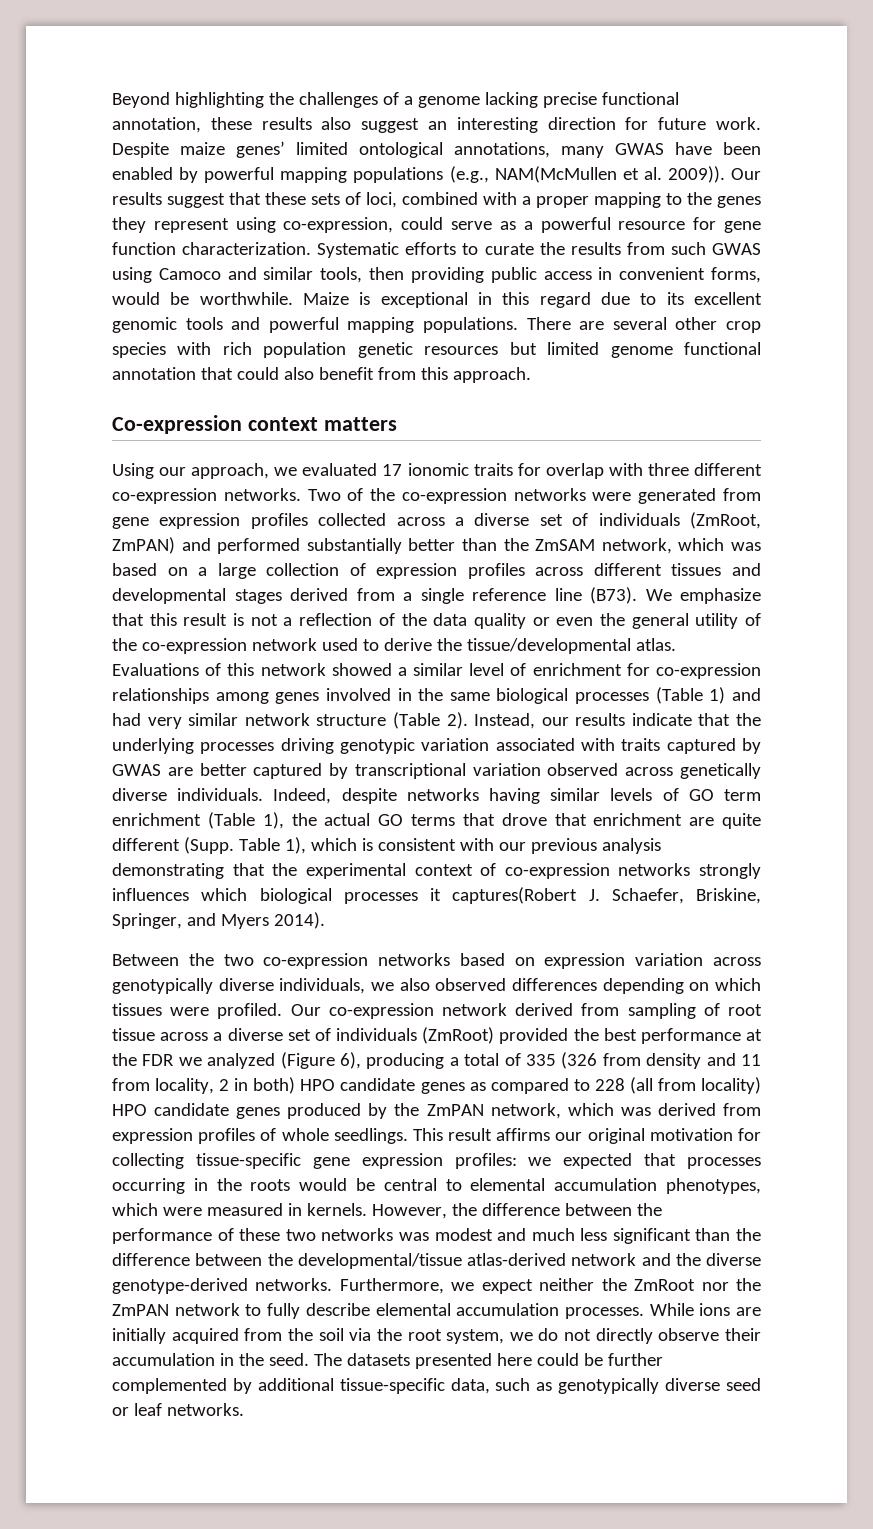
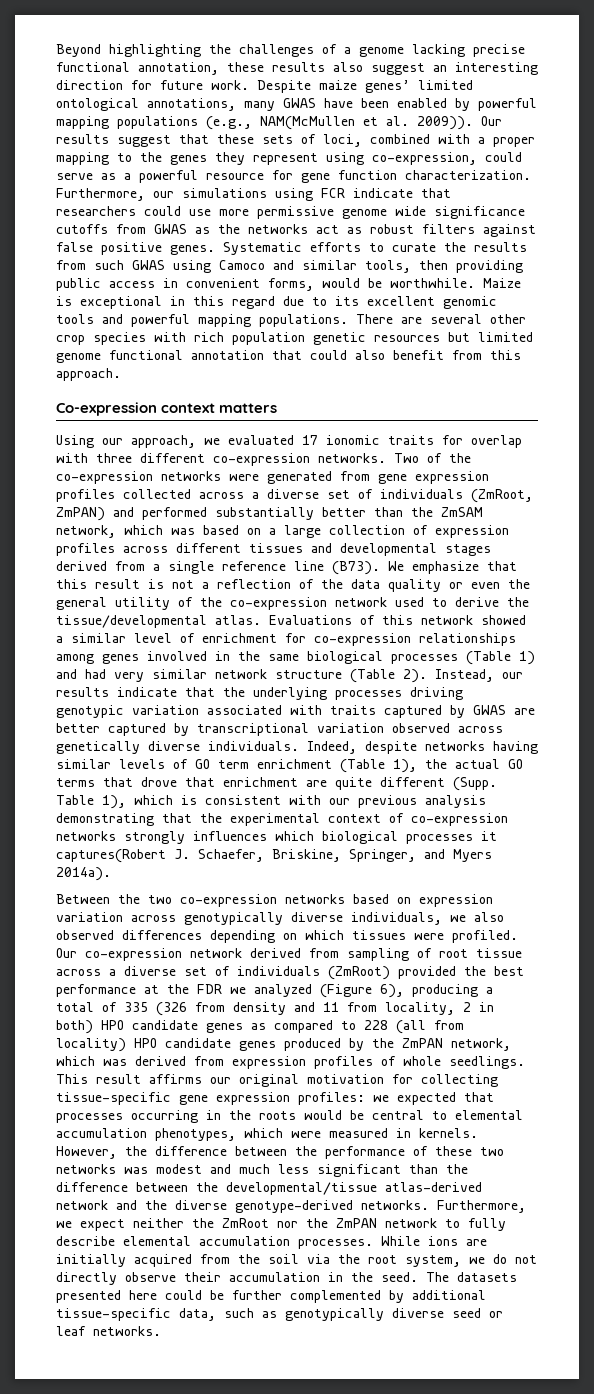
+ Furthermore, our simulations using FCR indicate that researchers could use more permissive genome wide significance cutoffs from GWAS as the networks act as robust filters against false positive genes.
- Table 1), which is consistent with our previous analysis demonstrating that the experimental context of co-expression networks strongly influences which biological processes it captures(Robert J. Schaefer, Briskine, Springer, and Myers 2014).
+ Table 1), which is consistent with our previous analysis demonstrating that the experimental context of co-expression networks strongly influences which biological processes it captures(Robert J. Schaefer, Briskine, Springer, and Myers 2014a).

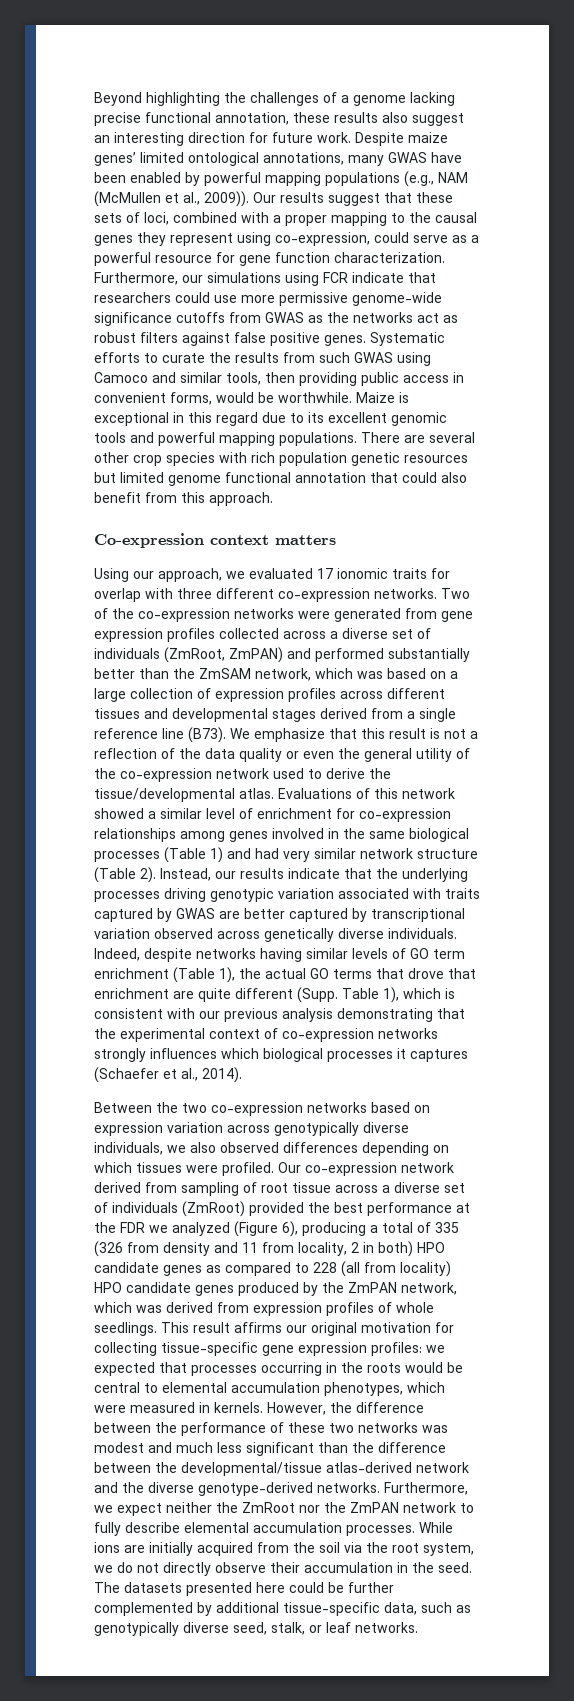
- Despite maize genes’ limited ontological annotations, many GWAS have been enabled by powerful mapping populations (e.g., NAM(McMullen et al. 2009)).
+ Despite maize genes’ limited ontological annotations, many GWAS have been enabled by powerful mapping populations (e.g., NAM (McMullen et al., 2009)).
- Our results suggest that these sets of loci, combined with a proper mapping to the genes they represent using co-expression, could serve as a powerful resource for gene function characterization.
+ Our results suggest that these sets of loci, combined with a proper mapping to the causal genes they represent using co-expression, could serve as a powerful resource for gene function characterization.
- Furthermore, our simulations using FCR indicate that researchers could use more permissive genome wide significance cutoffs from GWAS as the networks act as robust filters against false positive genes.
+ Furthermore, our simulations using FCR indicate that researchers could use more permissive genome-wide significance cutoffs from GWAS as the networks act as robust filters against false positive genes.
- Table 1), which is consistent with our previous analysis demonstrating that the experimental context of co-expression networks strongly influences which biological processes it captures(Robert J. Schaefer, Briskine, Springer, and Myers 2014a).
+ Table 1), which is consistent with our previous analysis demonstrating that the experimental context of co-expression networks strongly influences which biological processes it captures (Schaefer et al., 2014).
- The datasets presented here could be further complemented by additional tissue-specific data, such as genotypically diverse seed or leaf networks.
+ The datasets presented here could be further complemented by additional tissue-specific data, such as genotypically diverse seed, stalk, or leaf networks.

